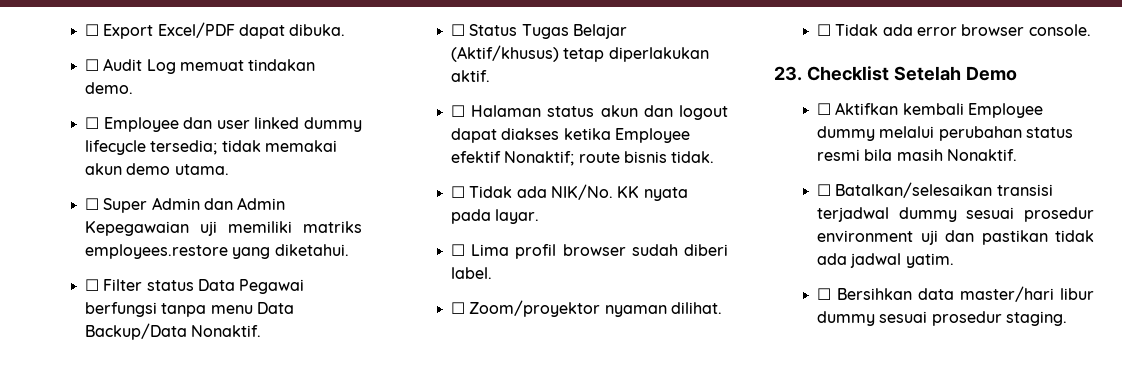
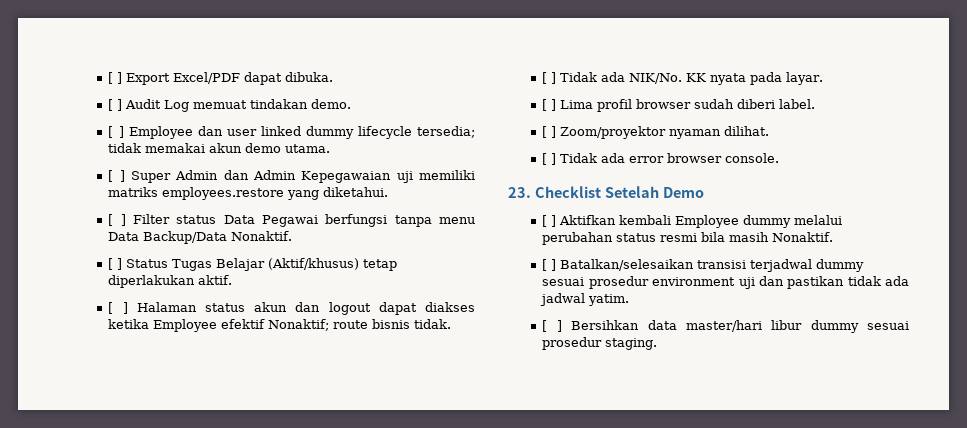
- ☐ Export Excel/PDF dapat dibuka.
+ [ ] Export Excel/PDF dapat dibuka.
- ☐ Audit Log memuat tindakan demo.
+ [ ] Audit Log memuat tindakan demo.
- ☐ Employee dan user linked dummy lifecycle tersedia; tidak memakai akun demo utama.
+ [ ] Employee dan user linked dummy lifecycle tersedia; tidak memakai akun demo utama.
- ☐ Super Admin dan Admin Kepegawaian uji memiliki matriks employees.restore yang diketahui.
+ [ ] Super Admin dan Admin Kepegawaian uji memiliki matriks employees.restore yang diketahui.
- ☐ Filter status Data Pegawai berfungsi tanpa menu Data Backup/Data Nonaktif.
+ [ ] Filter status Data Pegawai berfungsi tanpa menu Data Backup/Data Nonaktif.
- ☐ Status Tugas Belajar (Aktif/khusus) tetap diperlakukan aktif.
+ [ ] Status Tugas Belajar (Aktif/khusus) tetap diperlakukan aktif.
- ☐ Halaman status akun dan logout dapat diakses ketika Employee efektif Nonaktif; route bisnis tidak.
+ [ ] Halaman status akun dan logout dapat diakses ketika Employee efektif Nonaktif; route bisnis tidak.
- ☐ Tidak ada NIK/No.
+ [ ] Tidak ada NIK/No.
- ☐ Lima profil browser sudah diberi label.
+ [ ] Lima profil browser sudah diberi label.
- ☐ Zoom/proyektor nyaman dilihat.
+ [ ] Zoom/proyektor nyaman dilihat.
- ☐ Tidak ada error browser console.
+ [ ] Tidak ada error browser console.
- ☐ Aktifkan kembali Employee dummy melalui perubahan status resmi bila masih Nonaktif.
+ [ ] Aktifkan kembali Employee dummy melalui perubahan status resmi bila masih Nonaktif.
- ☐ Batalkan/selesaikan transisi terjadwal dummy sesuai prosedur environment uji dan pastikan tidak ada jadwal yatim.
+ [ ] Batalkan/selesaikan transisi terjadwal dummy sesuai prosedur environment uji dan pastikan tidak ada jadwal yatim.
- ☐ Bersihkan data master/hari libur dummy sesuai prosedur staging.
+ [ ] Bersihkan data master/hari libur dummy sesuai prosedur staging.

